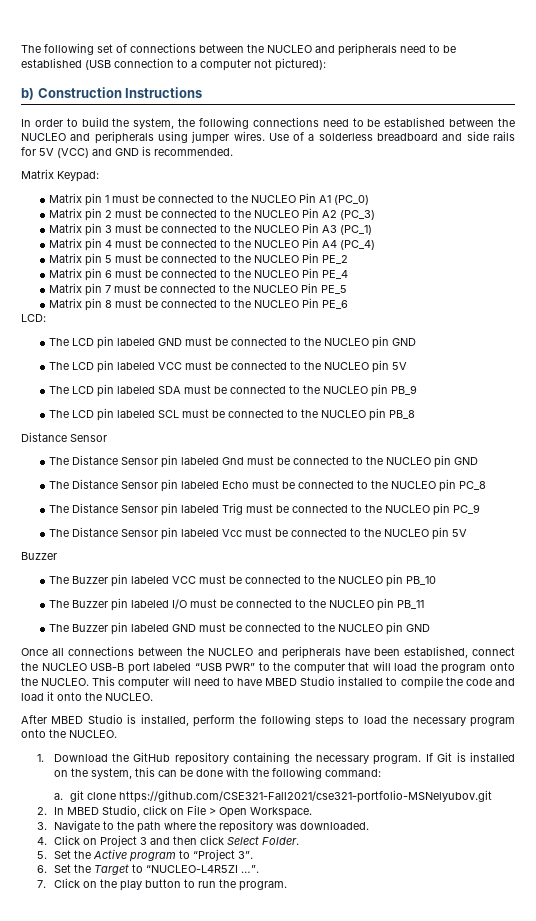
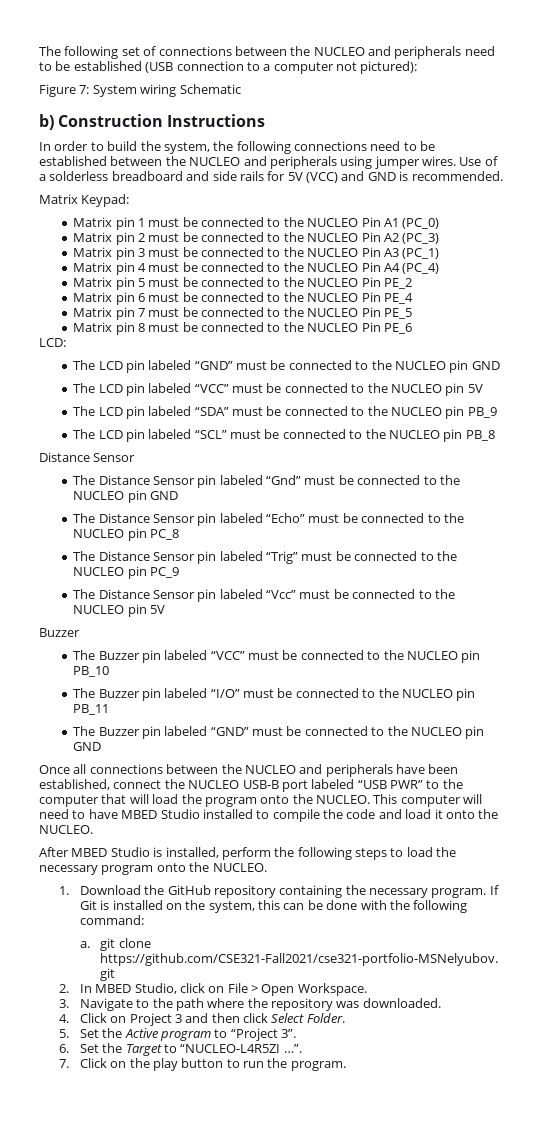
+ Figure 7: System wiring Schematic
- The LCD pin labeled GND must be connected to the NUCLEO pin GND
+ The LCD pin labeled “GND” must be connected to the NUCLEO pin GND
- The LCD pin labeled VCC must be connected to the NUCLEO pin 5V
+ The LCD pin labeled “VCC” must be connected to the NUCLEO pin 5V
- The LCD pin labeled SDA must be connected to the NUCLEO pin PB_9
+ The LCD pin labeled “SDA” must be connected to the NUCLEO pin PB_9
- The LCD pin labeled SCL must be connected to the NUCLEO pin PB_8
+ The LCD pin labeled “SCL” must be connected to the NUCLEO pin PB_8
- The Distance Sensor pin labeled Gnd must be connected to the NUCLEO pin GND
+ The Distance Sensor pin labeled “Gnd” must be connected to the NUCLEO pin GND
- The Distance Sensor pin labeled Echo must be connected to the NUCLEO pin PC_8
+ The Distance Sensor pin labeled “Echo” must be connected to the NUCLEO pin PC_8
- The Distance Sensor pin labeled Trig must be connected to the NUCLEO pin PC_9
+ The Distance Sensor pin labeled “Trig” must be connected to the NUCLEO pin PC_9
- The Distance Sensor pin labeled Vcc must be connected to the NUCLEO pin 5V
+ The Distance Sensor pin labeled “Vcc” must be connected to the NUCLEO pin 5V
- The Buzzer pin labeled VCC must be connected to the NUCLEO pin PB_10
+ The Buzzer pin labeled “VCC” must be connected to the NUCLEO pin PB_10
- The Buzzer pin labeled I/O must be connected to the NUCLEO pin PB_11
+ The Buzzer pin labeled “I/O” must be connected to the NUCLEO pin PB_11
- The Buzzer pin labeled GND must be connected to the NUCLEO pin GND
+ The Buzzer pin labeled “GND” must be connected to the NUCLEO pin GND

